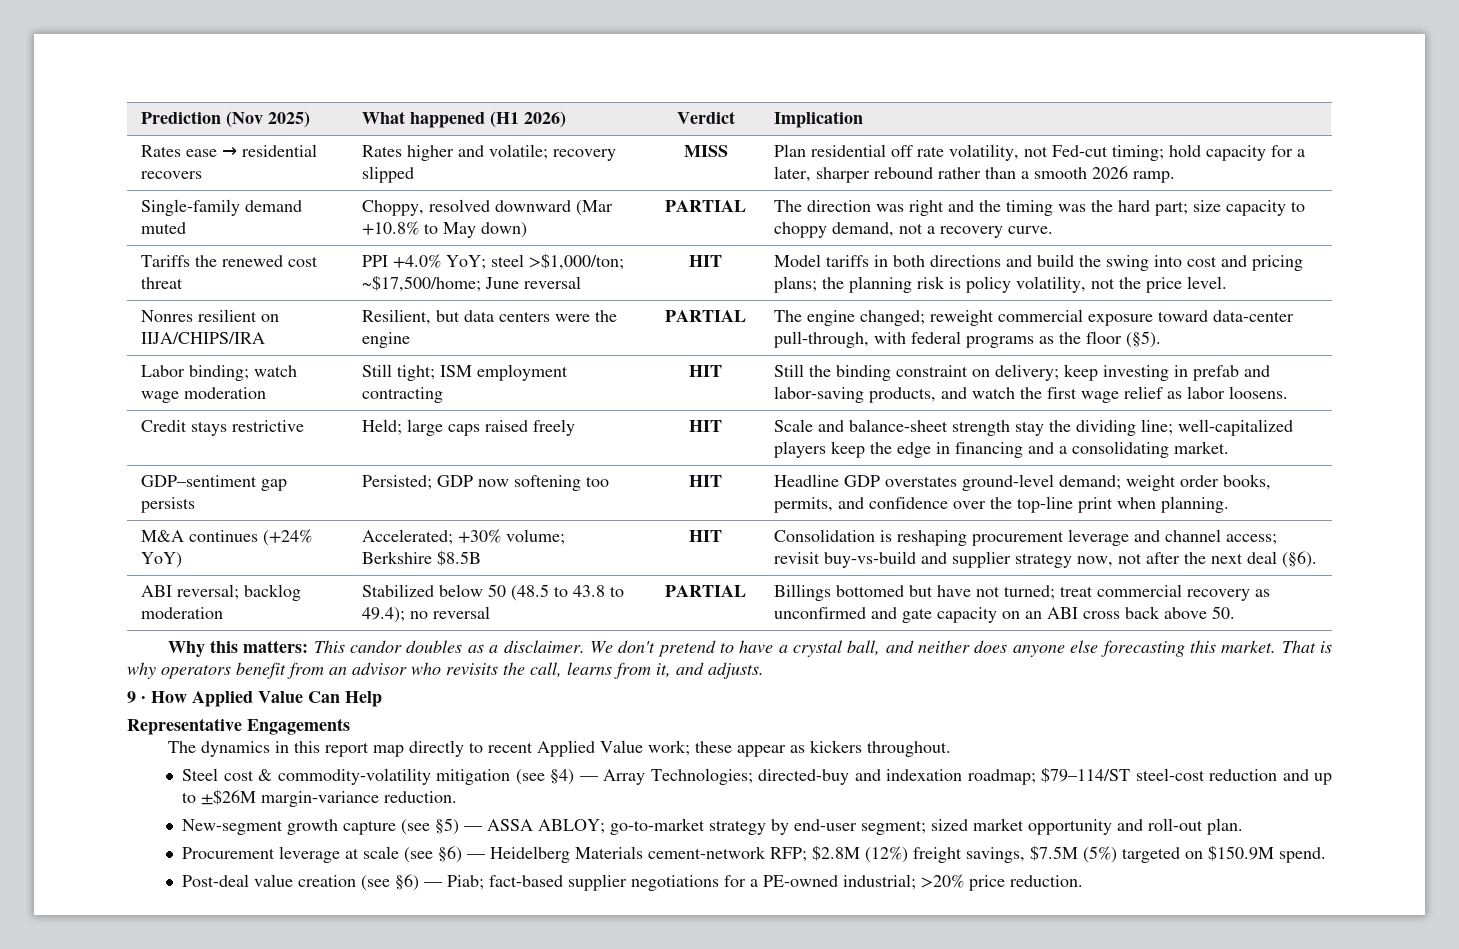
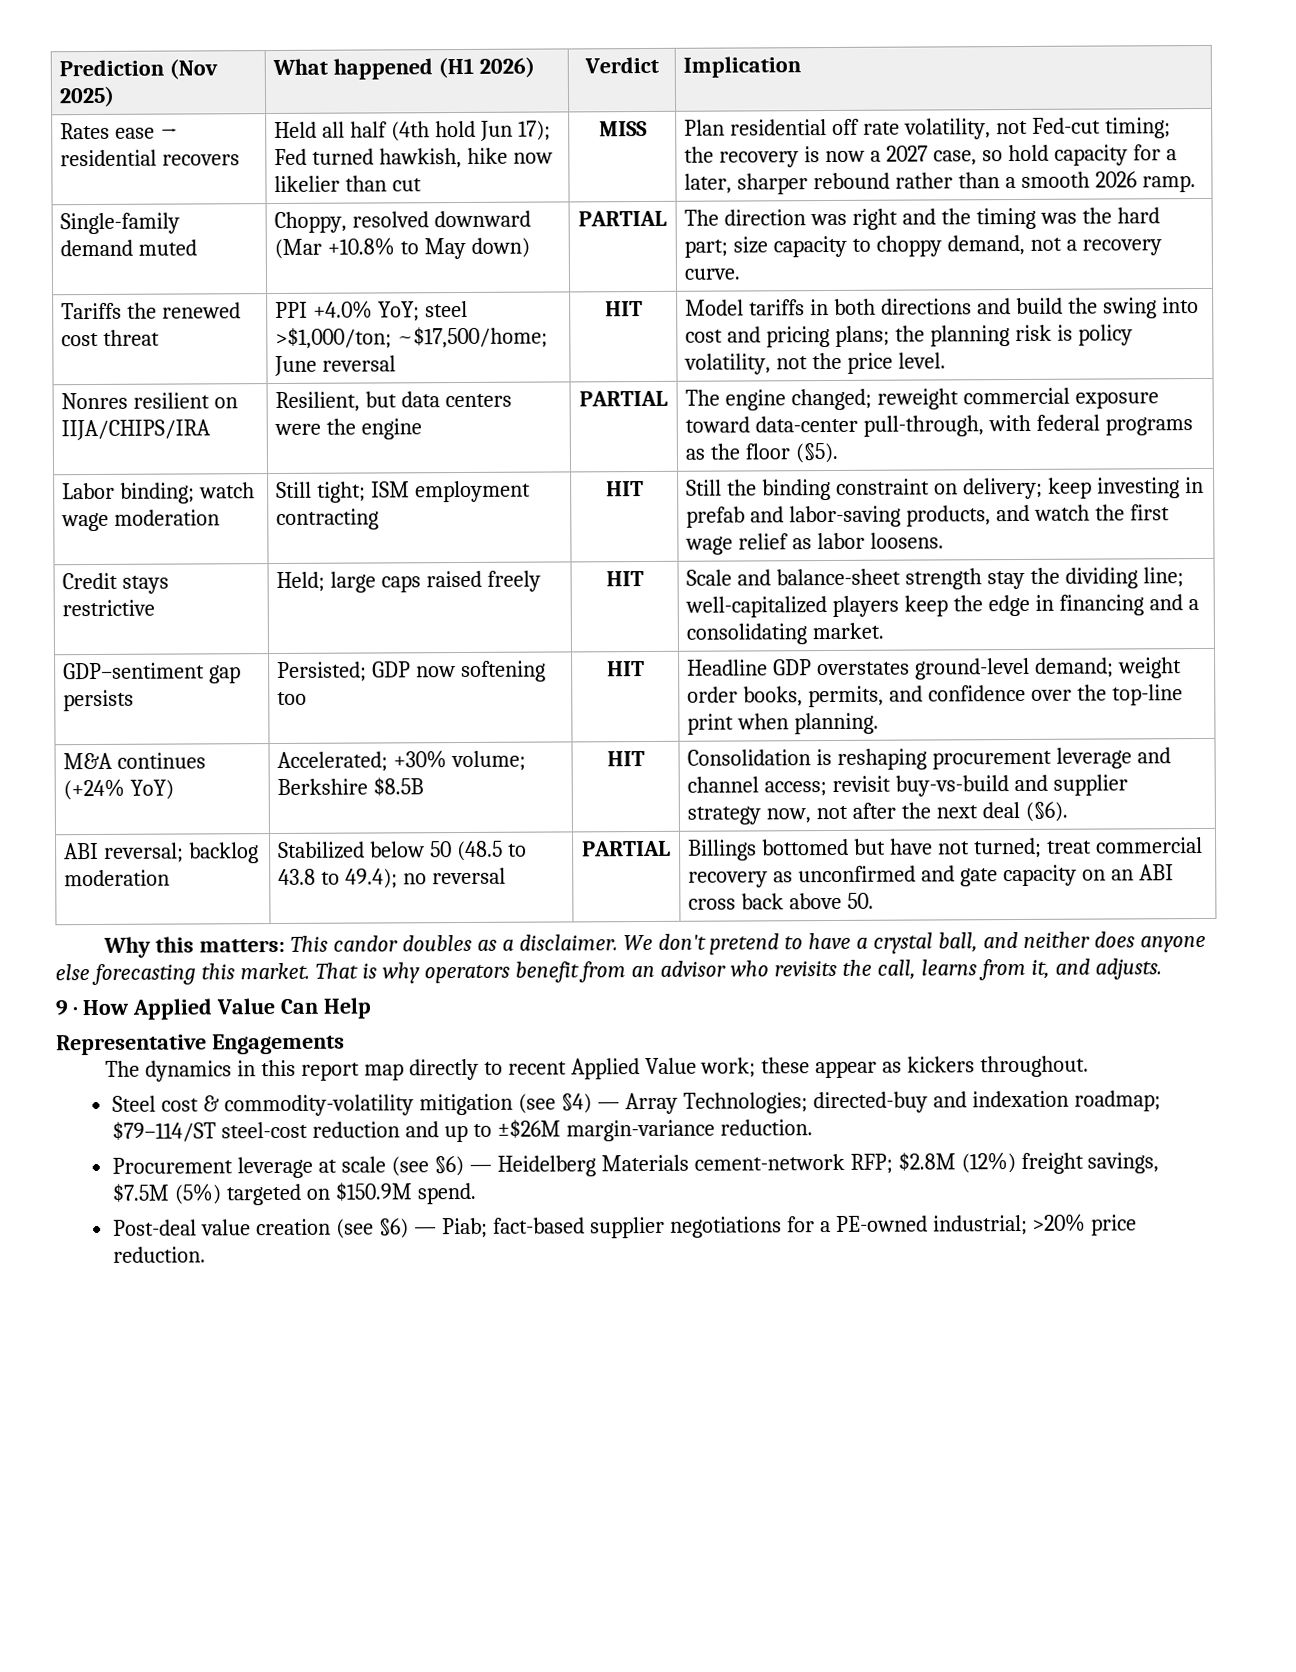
- Rates higher and volatile; recovery slipped
+ Held all half (4th hold Jun 17); Fed turned hawkish, hike now likelier than cut
- Plan residential off rate volatility, not Fed-cut timing; hold capacity for a later, sharper rebound rather than a smooth 2026 ramp.
+ Plan residential off rate volatility, not Fed-cut timing; the recovery is now a 2027 case, so hold capacity for a later, sharper rebound rather than a smooth 2026 ramp.
- New-segment growth capture (see §5) — ASSA ABLOY; go-to-market strategy by end-user segment; sized market opportunity and roll-out plan.

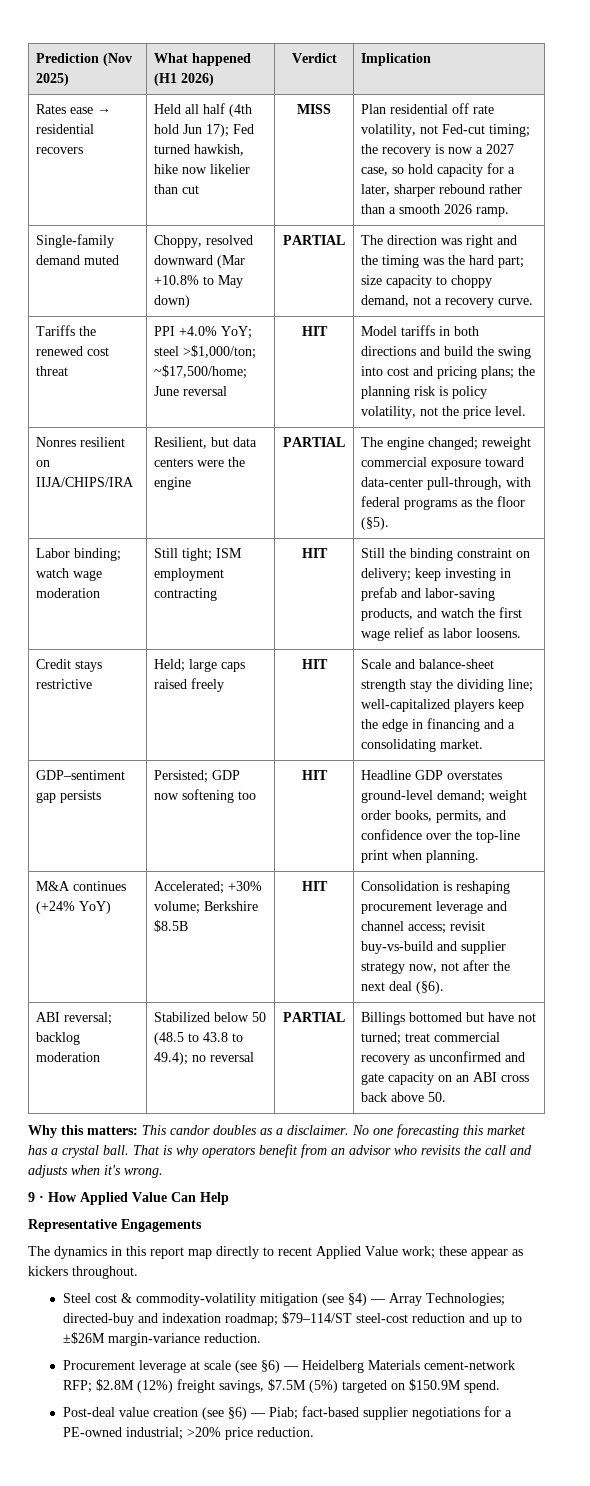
- We don't pretend to have a crystal ball, and neither does anyone else forecasting this market.
+ No one forecasting this market has a crystal ball.
- That is why operators benefit from an advisor who revisits the call, learns from it, and adjusts.
+ That is why operators benefit from an advisor who revisits the call and adjusts when it's wrong.

